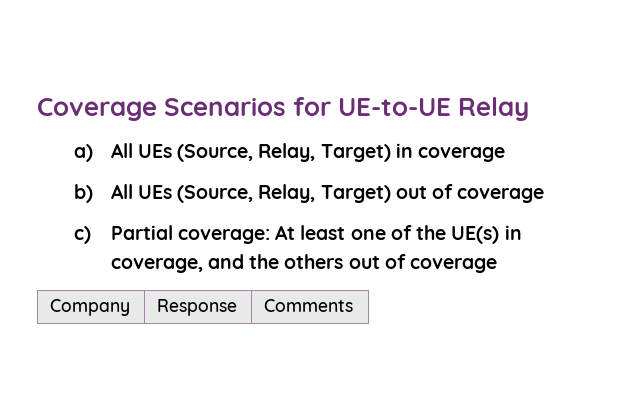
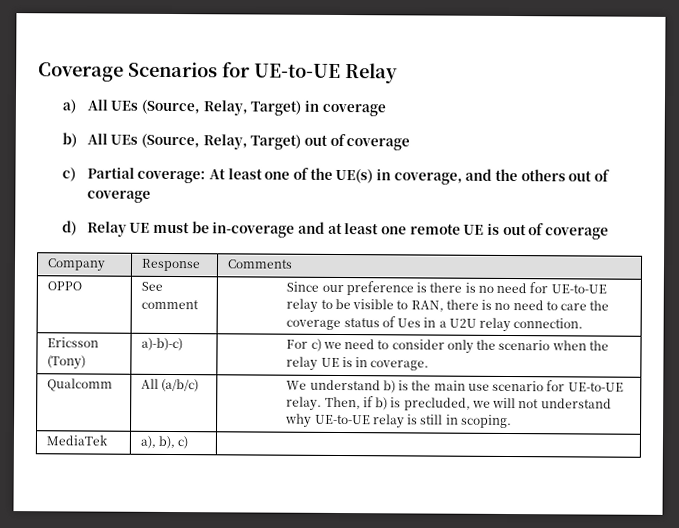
+ d) Relay UE must be in-coverage and at least one remote UE is out of coverage
  Company | Response | Comments
+ OPPO | See comment | Since our preference is there is no need for UE-to-UE relay to be visible to RAN, there is no need to care the coverage status of Ues in a U2U relay connection.
+ Ericsson (Tony) | a)-b)-c) | For c) we need to consider only the scenario when the relay UE is in coverage.
+ Qualcomm | All (a/b/c) | We understand b) is the main use scenario for UE-to-UE relay. Then, if b) is precluded, we will not understand why UE-to-UE relay is still in scoping.
+ MediaTek | a), b), c) |

